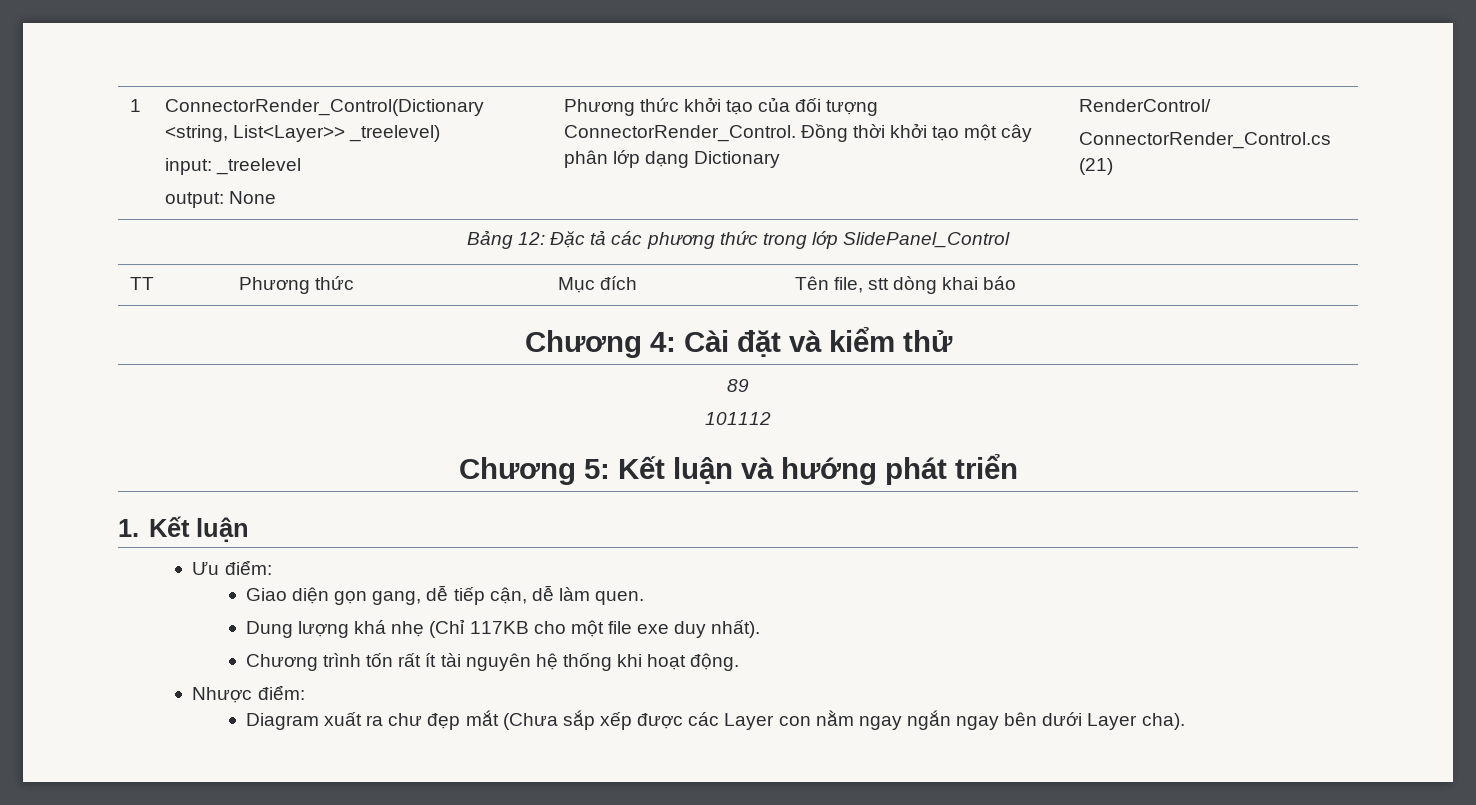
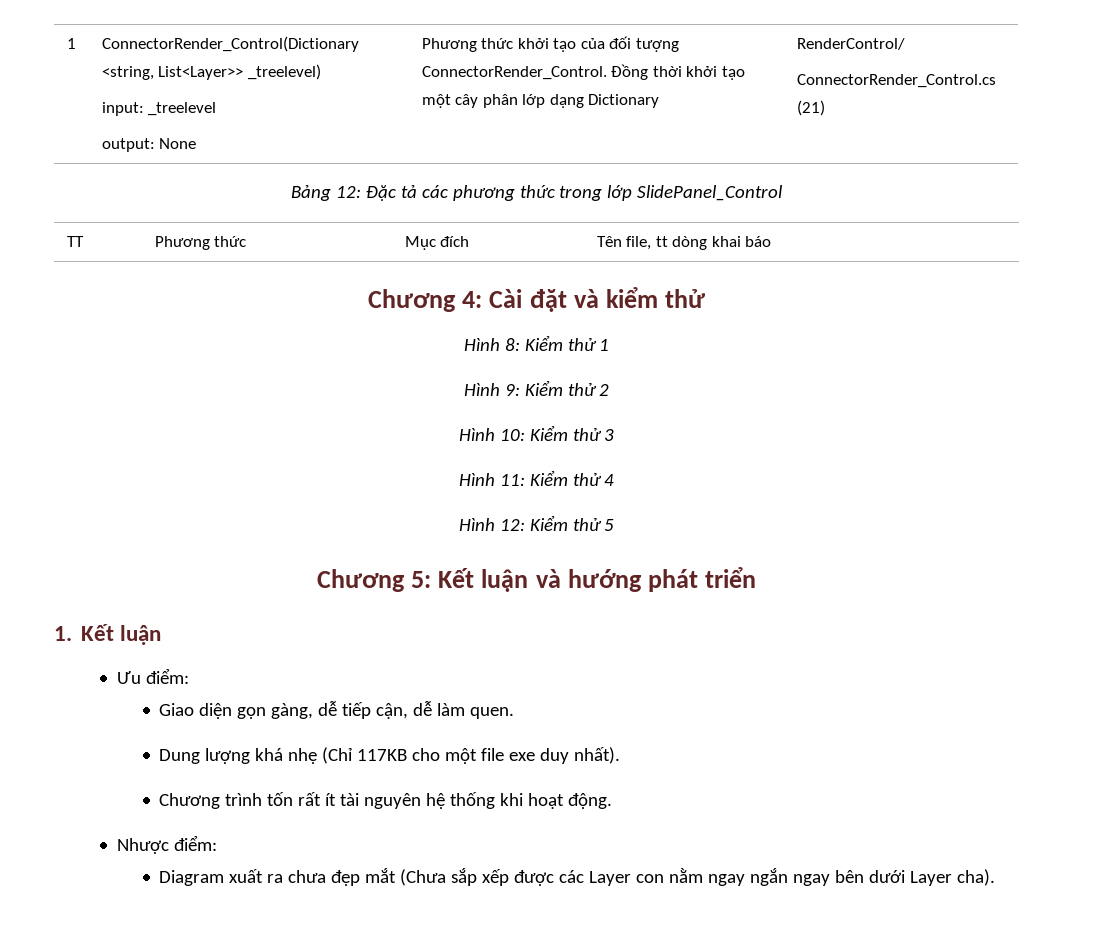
- TT | Phương thức | Mục đích | Tên file, stt dòng khai báo
+ TT | Phương thức | Mục đích | Tên file, tt dòng khai báo
- 89
- 101112
+ Hình 8: Kiểm thử 1
+ Hình 9: Kiểm thử 2
+ Hình 10: Kiểm thử 3
+ Hình 11: Kiểm thử 4
+ Hình 12: Kiểm thử 5
- Giao diện gọn gang, dễ tiếp cận, dễ làm quen.
+ Giao diện gọn gàng, dễ tiếp cận, dễ làm quen.
- Diagram xuất ra chư đẹp mắt (Chưa sắp xếp được các Layer con nằm ngay ngắn ngay bên dưới Layer cha).
+ Diagram xuất ra chưa đẹp mắt (Chưa sắp xếp được các Layer con nằm ngay ngắn ngay bên dưới Layer cha).

